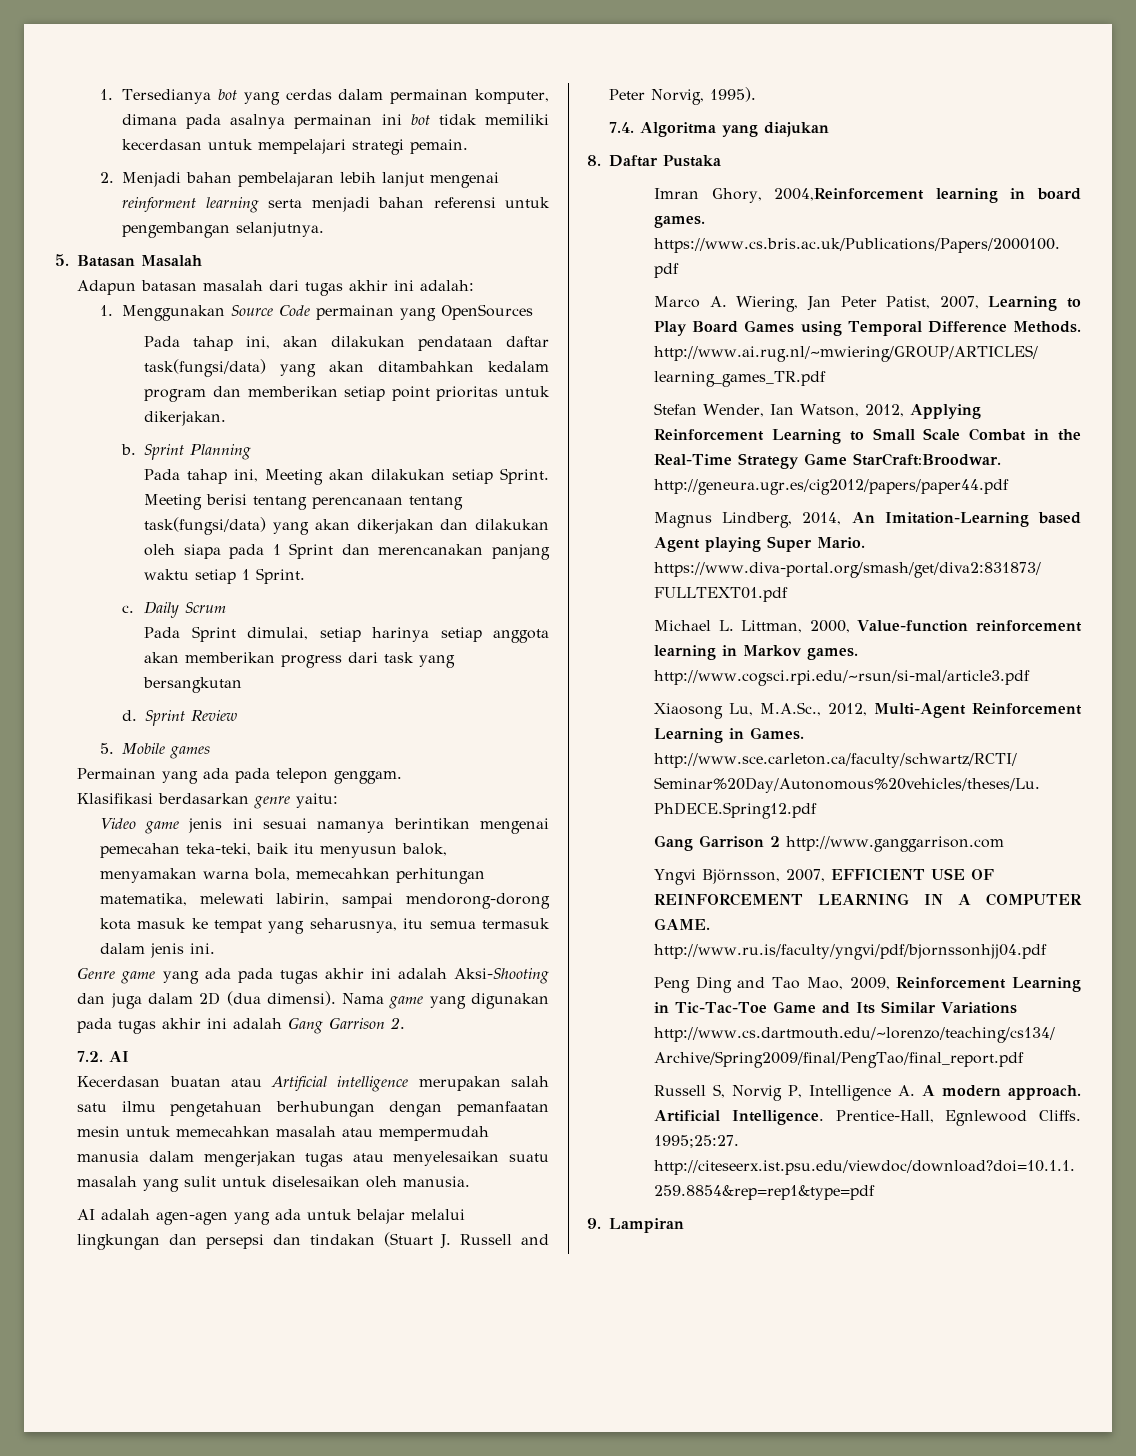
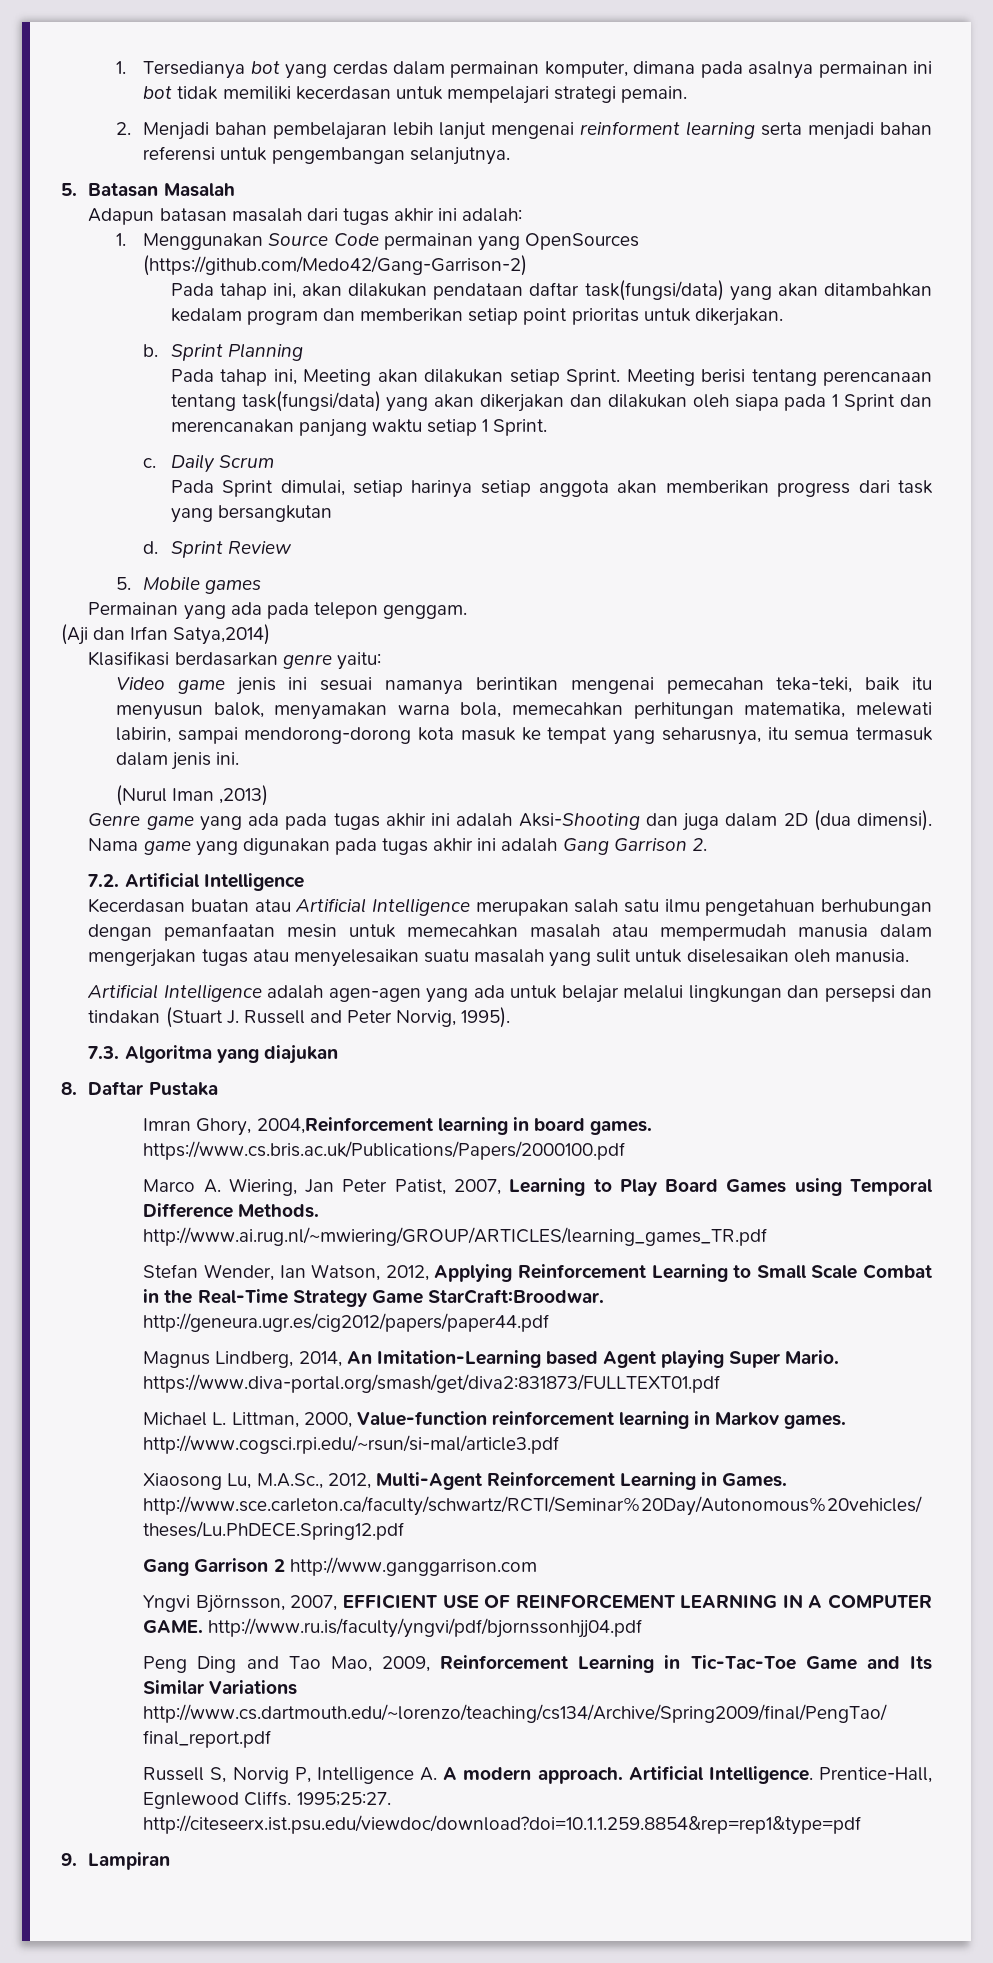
- 1. Menggunakan Source Code permainan yang OpenSources
+ 1. Menggunakan Source Code permainan yang OpenSources (https://github.com/Medo42/Gang-Garrison-2)
+ (Aji dan Irfan Satya,2014)
+ (Nurul Iman ,2013)
- 7.2. AI
+ 7.2. Artificial Intelligence
- Kecerdasan buatan atau Artificial intelligence merupakan salah satu ilmu pengetahuan berhubungan dengan pemanfaatan mesin untuk memecahkan masalah atau mempermudah manusia dalam mengerjakan tugas atau menyelesaikan suatu masalah yang sulit untuk diselesaikan oleh manusia.
+ Kecerdasan buatan atau Artificial Intelligence merupakan salah satu ilmu pengetahuan berhubungan dengan pemanfaatan mesin untuk memecahkan masalah atau mempermudah manusia dalam mengerjakan tugas atau menyelesaikan suatu masalah yang sulit untuk diselesaikan oleh manusia.
- AI adalah agen-agen yang ada untuk belajar melalui lingkungan dan persepsi dan tindakan (Stuart J. Russell and Peter Norvig, 1995).
+ Artificial Intelligence adalah agen-agen yang ada untuk belajar melalui lingkungan dan persepsi dan tindakan (Stuart J. Russell and Peter Norvig, 1995).
- 7.4. Algoritma yang diajukan
+ 7.3. Algoritma yang diajukan

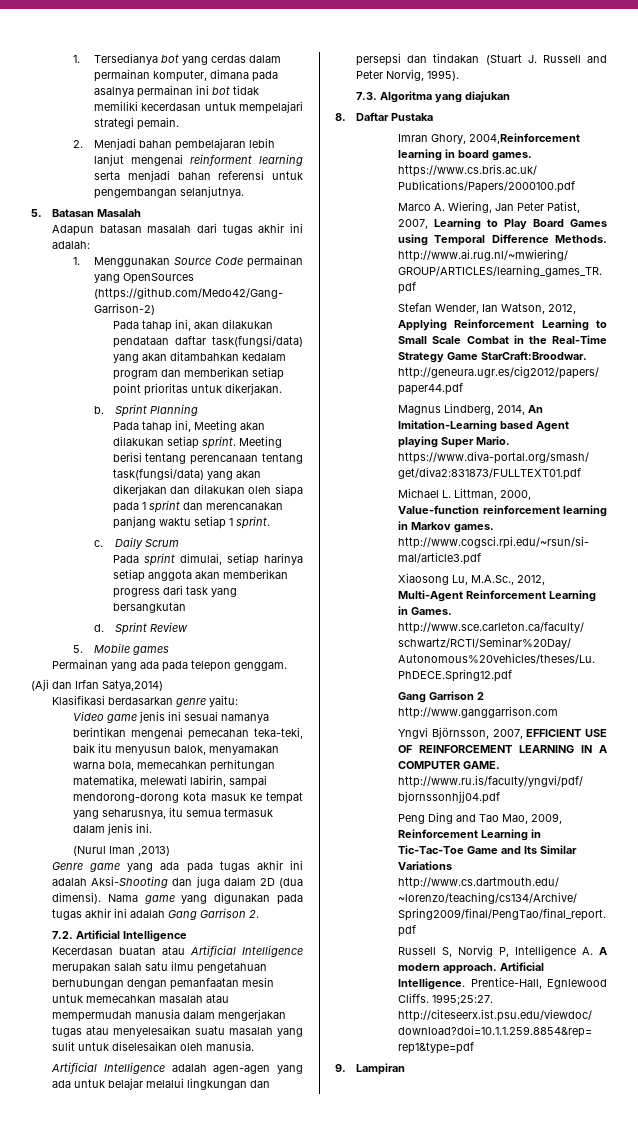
- Pada tahap ini, Meeting akan dilakukan setiap Sprint.
+ Pada tahap ini, Meeting akan dilakukan setiap sprint.
- Meeting berisi tentang perencanaan tentang task(fungsi/data) yang akan dikerjakan dan dilakukan oleh siapa pada 1 Sprint dan merencanakan panjang waktu setiap 1 Sprint.
+ Meeting berisi tentang perencanaan tentang task(fungsi/data) yang akan dikerjakan dan dilakukan oleh siapa pada 1 sprint dan merencanakan panjang waktu setiap 1 sprint.
- Pada Sprint dimulai, setiap harinya setiap anggota akan memberikan progress dari task yang bersangkutan
+ Pada sprint dimulai, setiap harinya setiap anggota akan memberikan progress dari task yang bersangkutan

